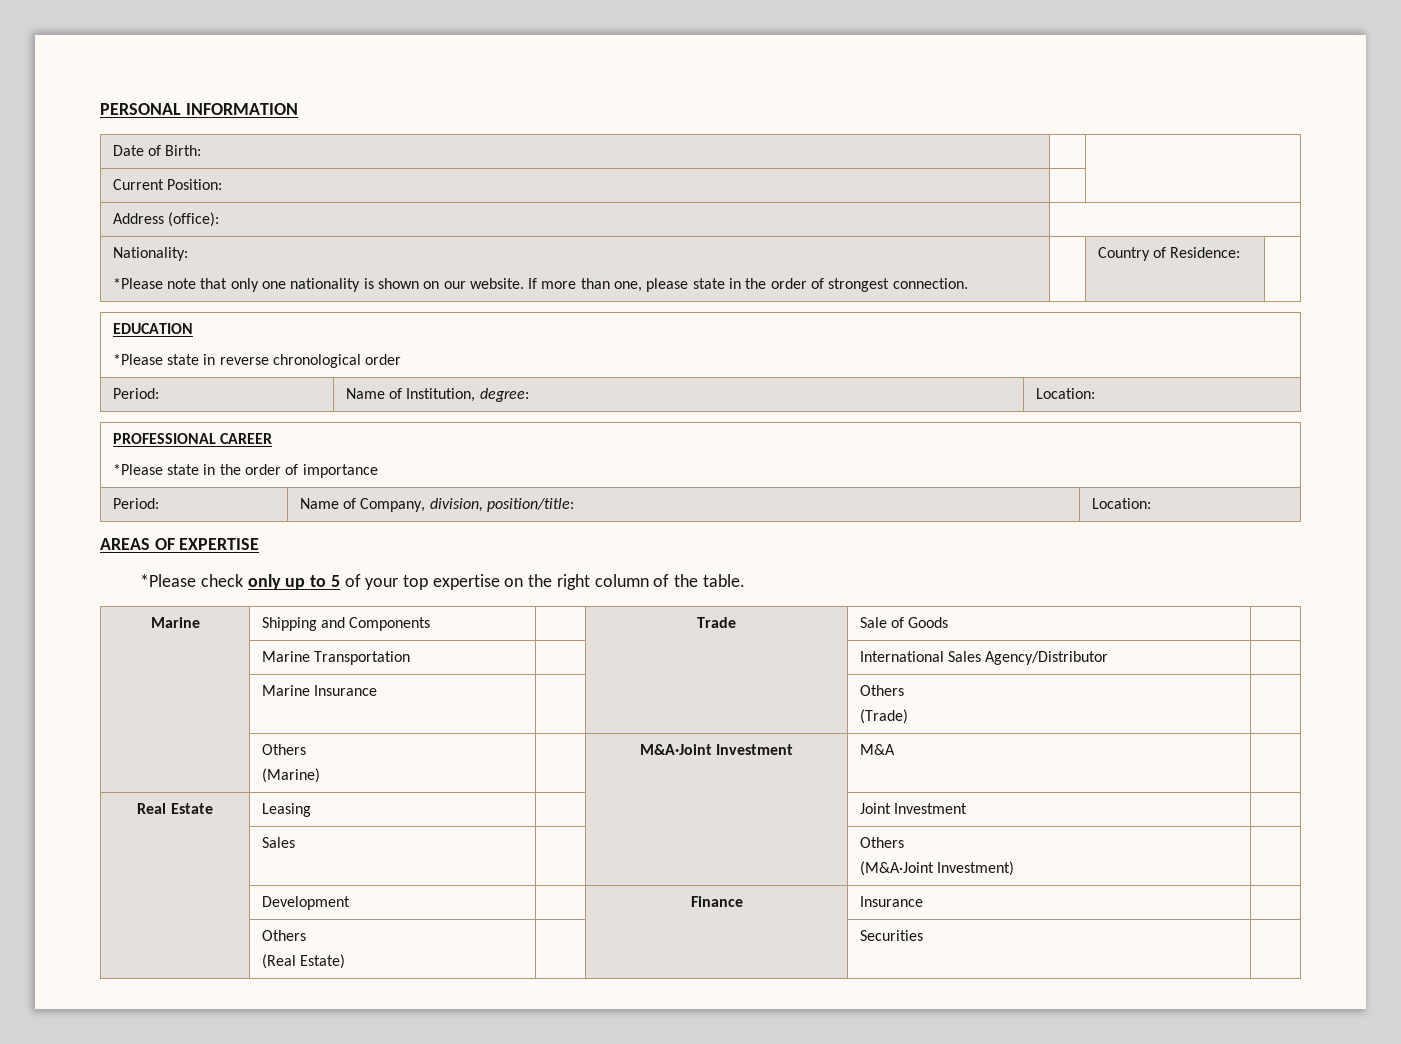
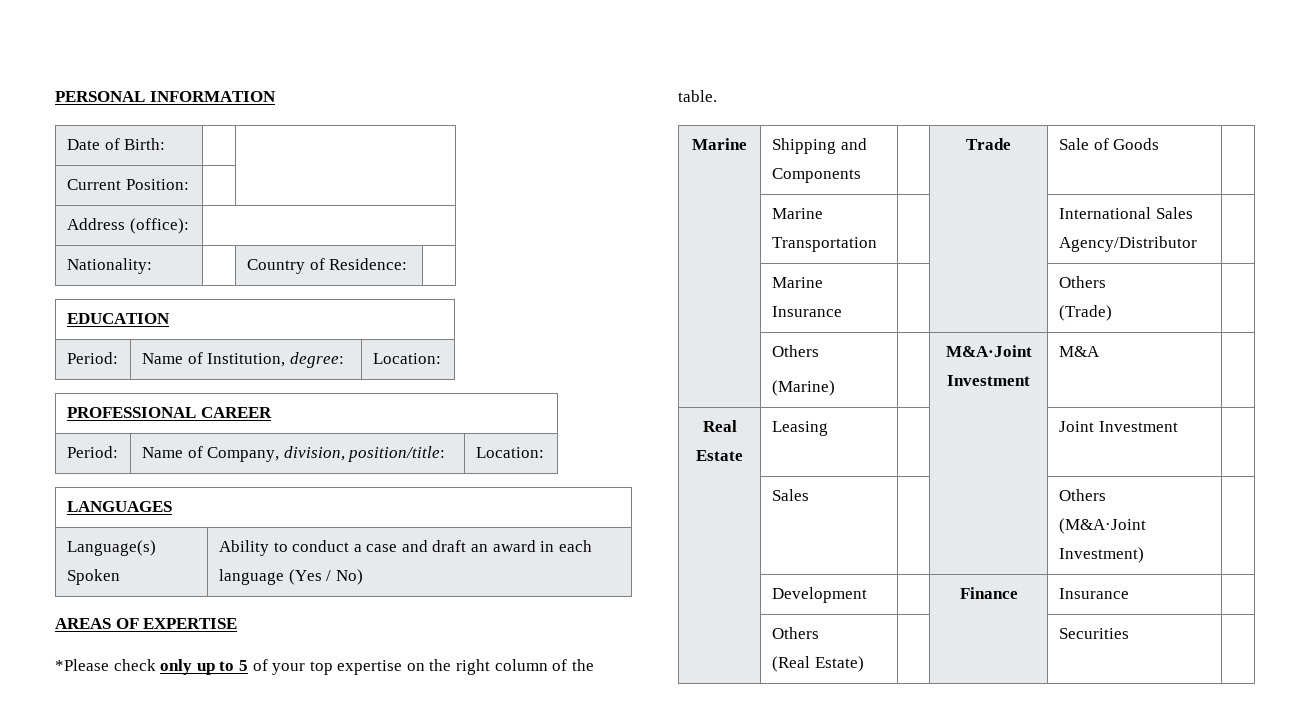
- Nationality:
- *Please note that only one nationality is shown on our website. If more than one, please state in the order of strongest connection. | | Country of Residence: |
+ Nationality: | | Country of Residence: |
  EDUCATION
- *Please state in reverse chronological order
  PROFESSIONAL CAREER
- *Please state in the order of importance
+ LANGUAGES
+ Language(s) Spoken | Ability to conduct a case and draft an award in each language (Yes / No)

